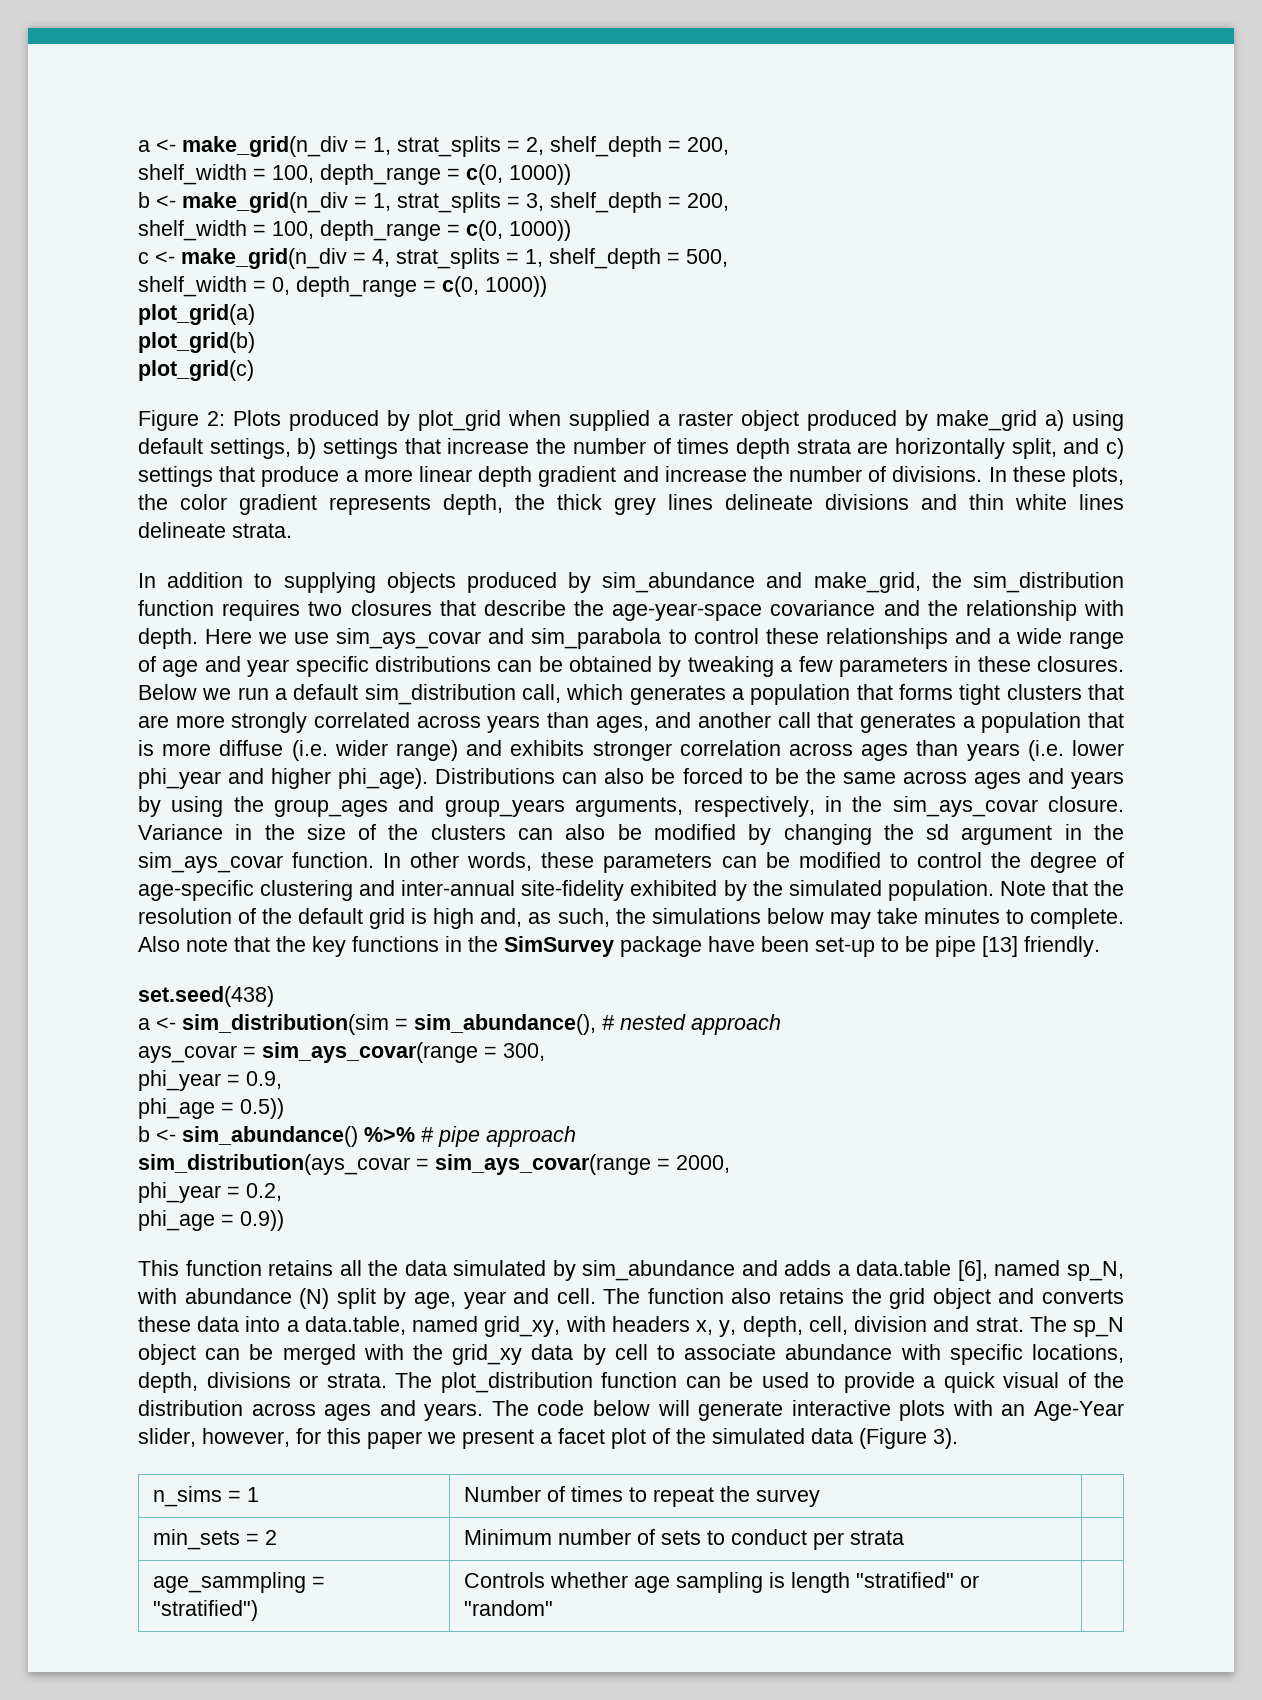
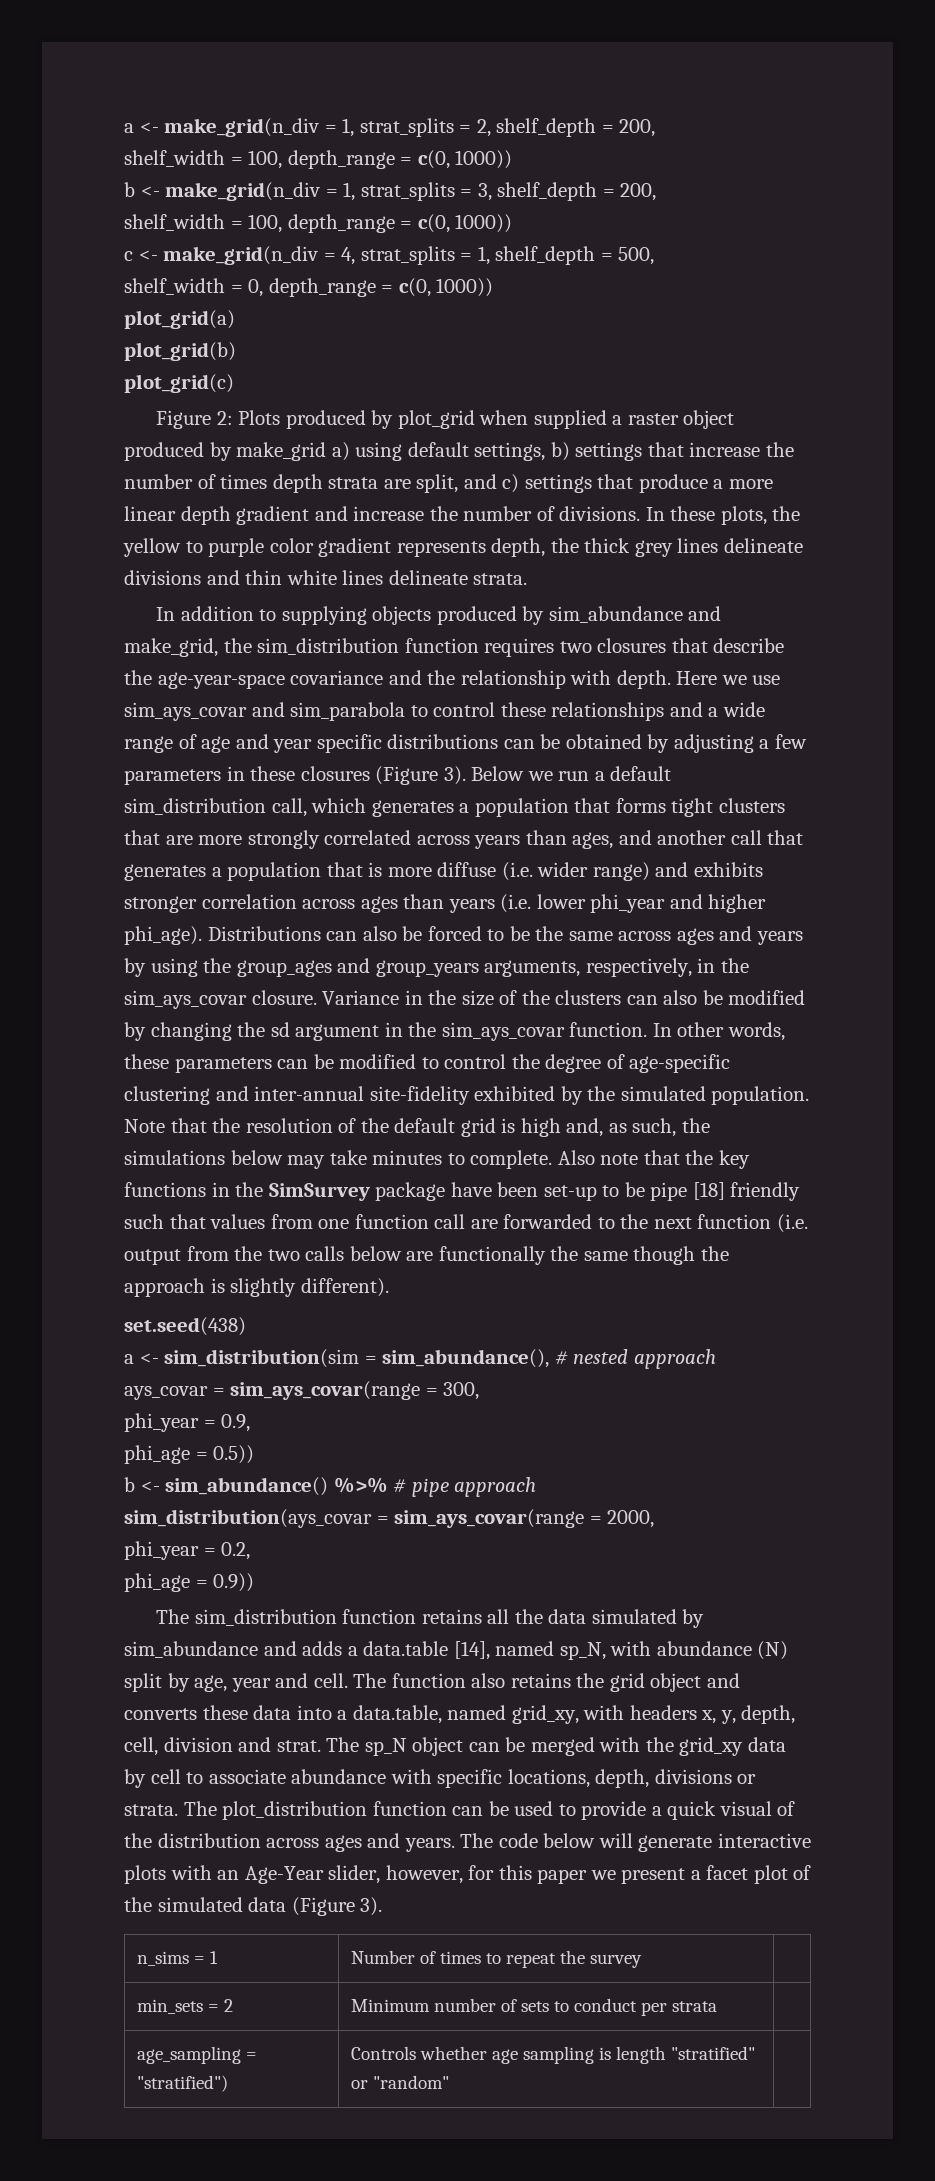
- Figure 2: Plots produced by plot_grid when supplied a raster object produced by make_grid a) using default settings, b) settings that increase the number of times depth strata are horizontally split, and c) settings that produce a more linear depth gradient and increase the number of divisions.
+ Figure 2: Plots produced by plot_grid when supplied a raster object produced by make_grid a) using default settings, b) settings that increase the number of times depth strata are split, and c) settings that produce a more linear depth gradient and increase the number of divisions.
- In these plots, the color gradient represents depth, the thick grey lines delineate divisions and thin white lines delineate strata.
+ In these plots, the yellow to purple color gradient represents depth, the thick grey lines delineate divisions and thin white lines delineate strata.
- Here we use sim_ays_covar and sim_parabola to control these relationships and a wide range of age and year specific distributions can be obtained by tweaking a few parameters in these closures.
+ Here we use sim_ays_covar and sim_parabola to control these relationships and a wide range of age and year specific distributions can be obtained by adjusting a few parameters in these closures (Figure 3).
- Also note that the key functions in the SimSurvey package have been set-up to be pipe [13] friendly.
+ Also note that the key functions in the SimSurvey package have been set-up to be pipe [18] friendly such that values from one function call are forwarded to the next function (i.e. output from the two calls below are functionally the same though the approach is slightly different).
- This function retains all the data simulated by sim_abundance and adds a data.table [6], named sp_N, with abundance (N) split by age, year and cell.
+ The sim_distribution function retains all the data simulated by sim_abundance and adds a data.table [14], named sp_N, with abundance (N) split by age, year and cell.
- age_sammpling = "stratified") | Controls whether age sampling is length "stratified" or "random" |
+ age_sampling = "stratified") | Controls whether age sampling is length "stratified" or "random" |

